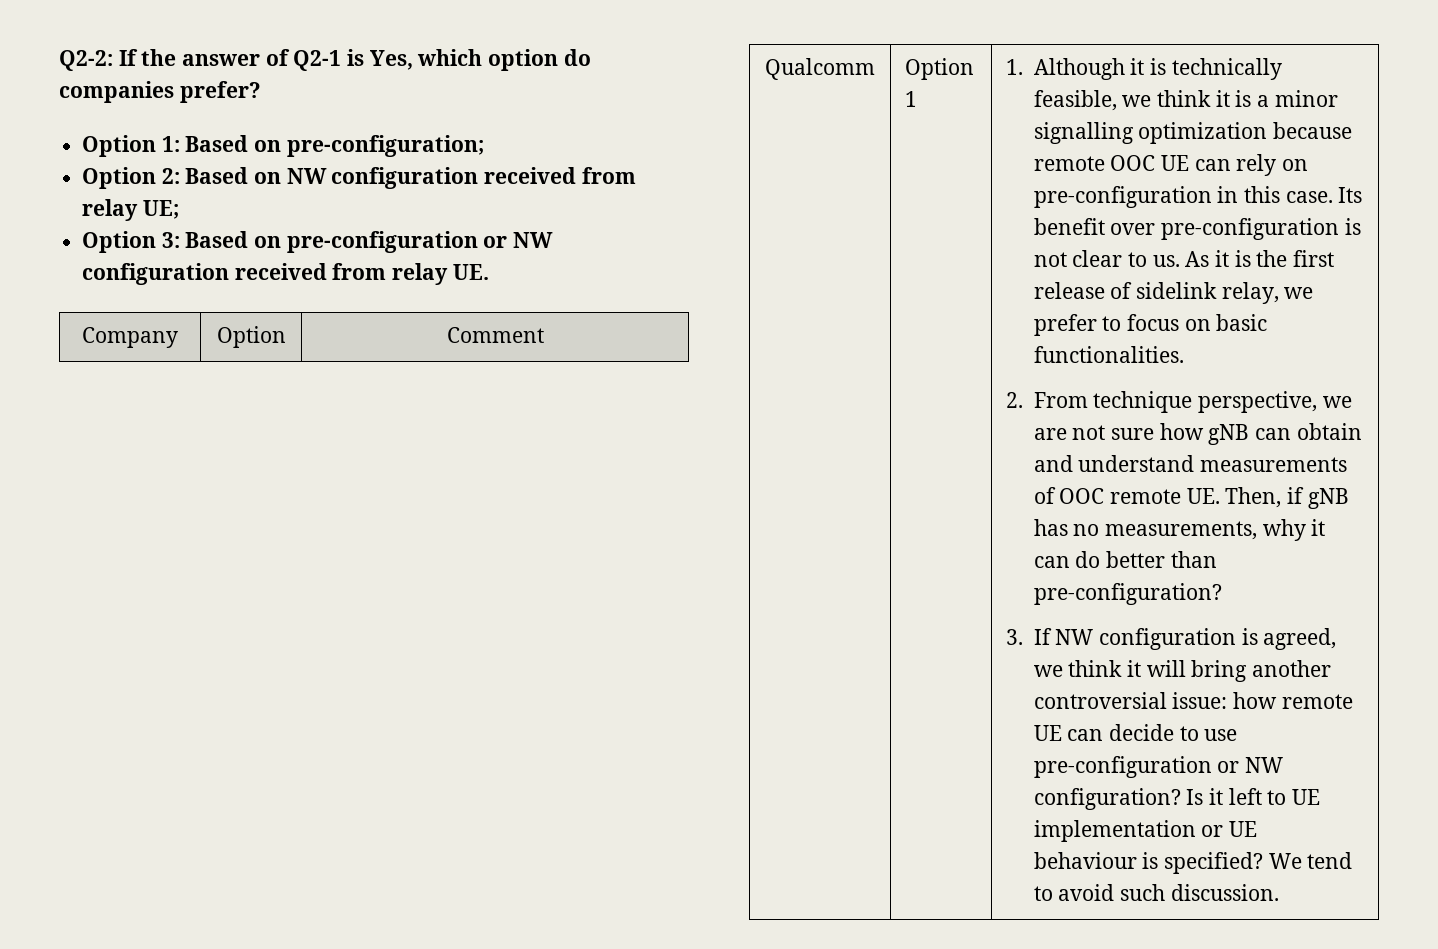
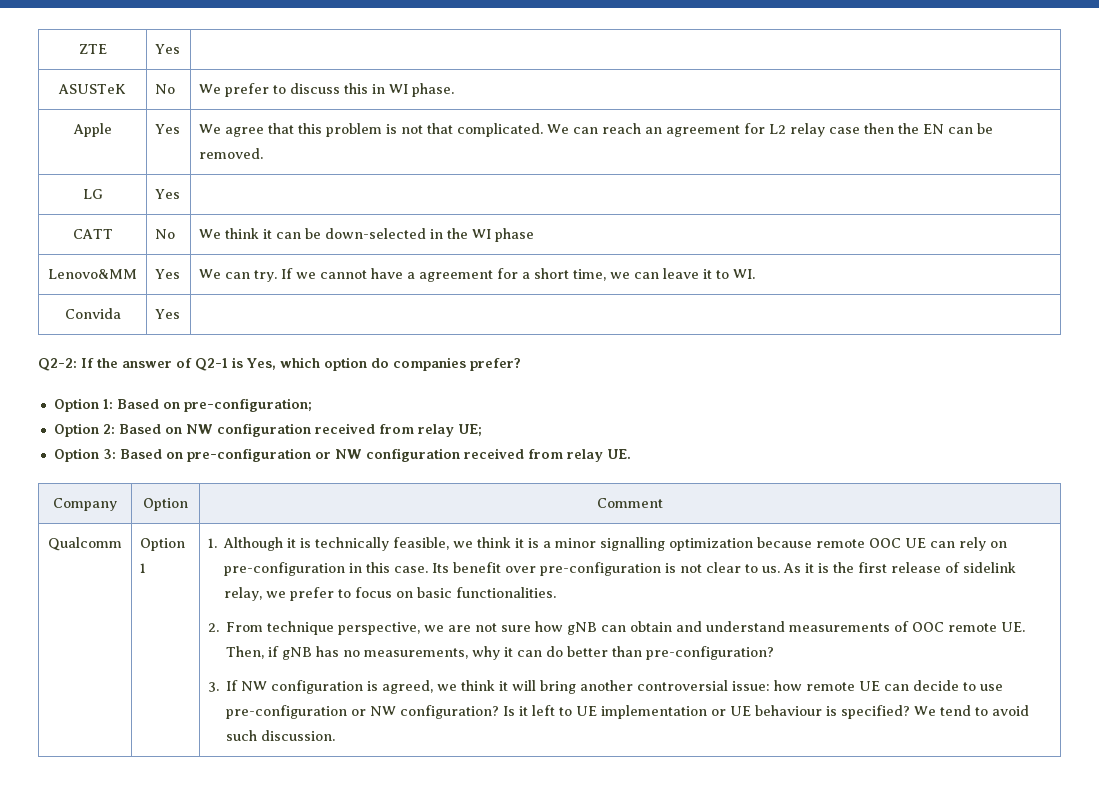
+ ZTE | Yes |
+ ASUSTeK | No | We prefer to discuss this in WI phase.
+ Apple | Yes | We agree that this problem is not that complicated. We can reach an agreement for L2 relay case then the EN can be removed.
+ LG | Yes |
+ CATT | No | We think it can be down-selected in the WI phase
+ Lenovo&MM | Yes | We can try. If we cannot have a agreement for a short time, we can leave it to WI.
+ Convida | Yes |

